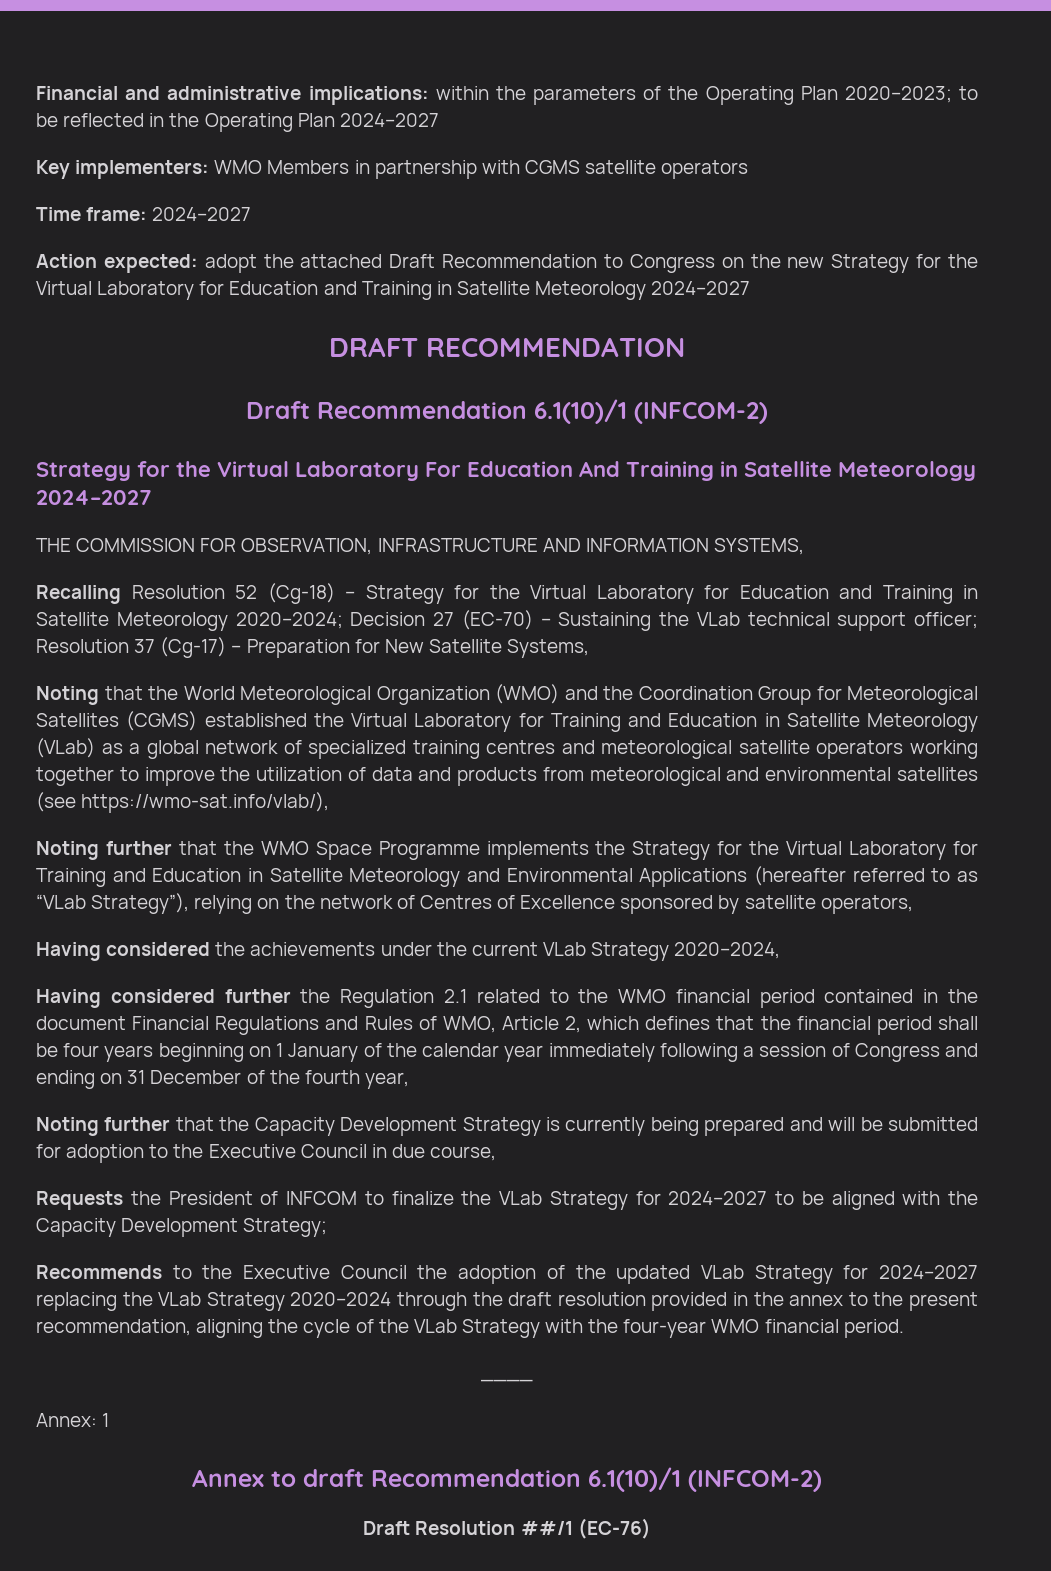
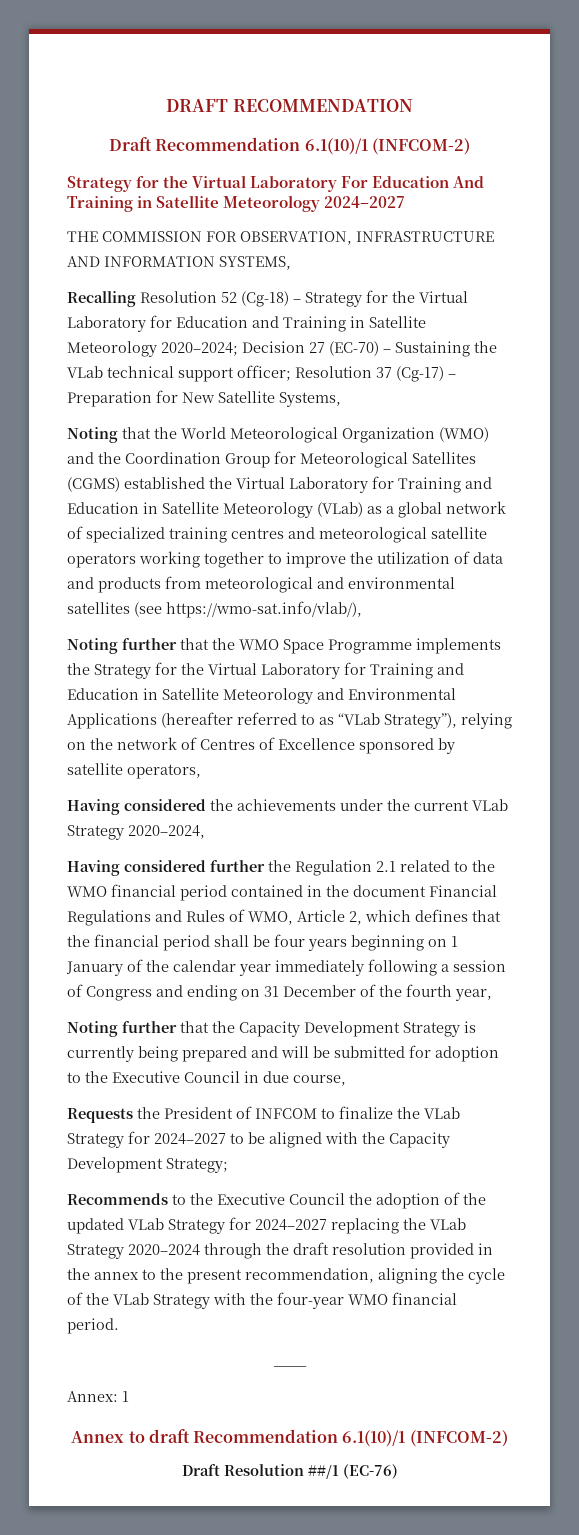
- Financial and administrative implications: within the parameters of the Operating Plan 2020–2023; to be reflected in the Operating Plan 2024–2027
- Key implementers: WMO Members in partnership with CGMS satellite operators
- Time frame: 2024–2027
- Action expected: adopt the attached Draft Recommendation to Congress on the new Strategy for the Virtual Laboratory for Education and Training in Satellite Meteorology 2024–2027

